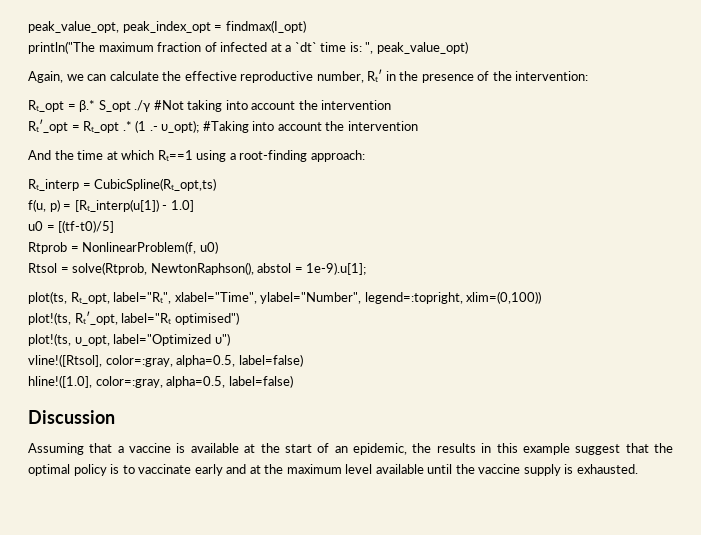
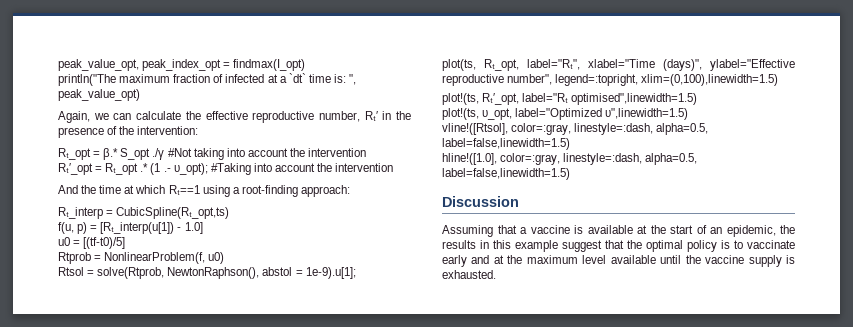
- plot(ts, Rₜ_opt, label="Rₜ", xlabel="Time", ylabel="Number", legend=:topright, xlim=(0,100))
+ plot(ts, Rₜ_opt, label="Rₜ", xlabel="Time (days)", ylabel="Effective reproductive number", legend=:topright, xlim=(0,100),linewidth=1.5)
- plot!(ts, Rₜ′_opt, label="Rₜ optimised")
+ plot!(ts, Rₜ′_opt, label="Rₜ optimised",linewidth=1.5)
- plot!(ts, υ_opt, label="Optimized υ")
+ plot!(ts, υ_opt, label="Optimized υ",linewidth=1.5)
- vline!([Rtsol], color=:gray, alpha=0.5, label=false)
+ vline!([Rtsol], color=:gray, linestyle=:dash, alpha=0.5, label=false,linewidth=1.5)
- hline!([1.0], color=:gray, alpha=0.5, label=false)
+ hline!([1.0], color=:gray, linestyle=:dash, alpha=0.5, label=false,linewidth=1.5)

